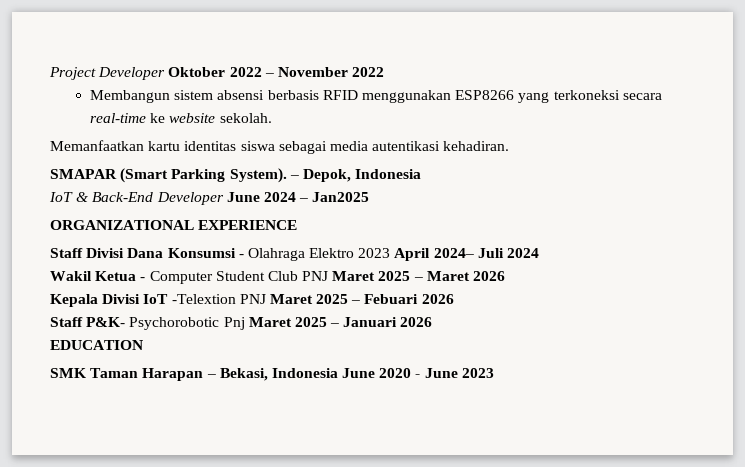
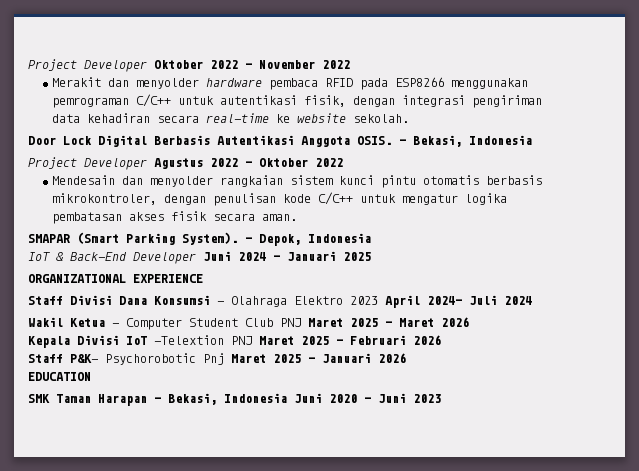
- Membangun sistem absensi berbasis RFID menggunakan ESP8266 yang terkoneksi secara real-time ke website sekolah.
+ Merakit dan menyolder hardware pembaca RFID pada ESP8266 menggunakan pemrograman C/C++ untuk autentikasi fisik, dengan integrasi pengiriman data kehadiran secara real-time ke website sekolah.
- Memanfaatkan kartu identitas siswa sebagai media autentikasi kehadiran.
+ Door Lock Digital Berbasis Autentikasi Anggota OSIS. – Bekasi, Indonesia
+ Project Developer Agustus 2022 – Oktober 2022
+ Mendesain dan menyolder rangkaian sistem kunci pintu otomatis berbasis mikrokontroler, dengan penulisan kode C/C++ untuk mengatur logika pembatasan akses fisik secara aman.
- IoT & Back-End Developer June 2024 – Jan2025
+ IoT & Back-End Developer Juni 2024 – Januari 2025
- Kepala Divisi IoT -Telextion PNJ Maret 2025 – Febuari 2026
+ Kepala Divisi IoT -Telextion PNJ Maret 2025 – Februari 2026
- SMK Taman Harapan – Bekasi, Indonesia June 2020 - June 2023
+ SMK Taman Harapan – Bekasi, Indonesia Juni 2020 - Juni 2023

